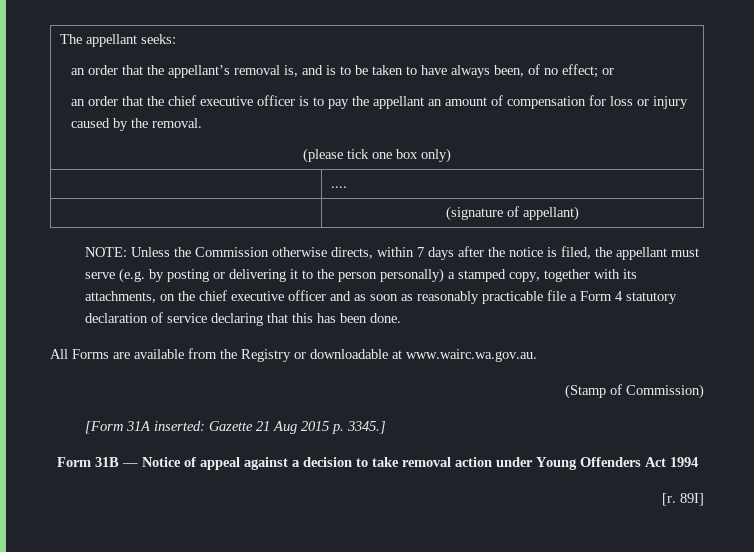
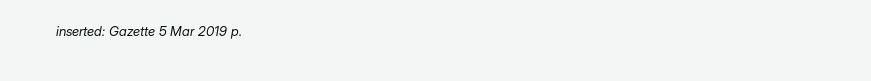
- The appellant seeks:
- an order that the appellant’s removal is, and is to be taken to have always been, of no effect; or
- an order that the chief executive officer is to pay the appellant an amount of compensation for loss or injury caused by the removal.
- (please tick one box only)
- | ....
- | (signature of appellant)
- NOTE: Unless the Commission otherwise directs, within 7 days after the notice is filed, the appellant must serve (e.g. by posting or delivering it to the person personally) a stamped copy, together with its attachments, on the chief executive officer and as soon as reasonably practicable file a Form 4 statutory declaration of service declaring that this has been done.
- All Forms are available from the Registry or downloadable at www.wairc.wa.gov.au.
- (Stamp of Commission)
- [Form 31A inserted: Gazette 21 Aug 2015 p. 3345.]
- Form 31B — Notice of appeal against a decision to take removal action under Young Offenders Act 1994
- [r. 89I]
+ inserted: Gazette 5 Mar 2019 p.

